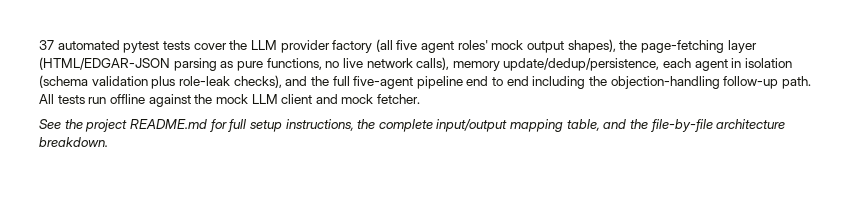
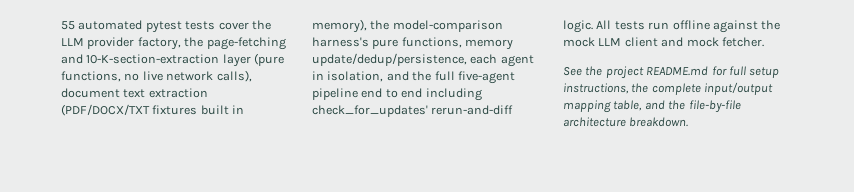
- 37 automated pytest tests cover the LLM provider factory (all five agent roles' mock output shapes), the page-fetching layer (HTML/EDGAR-JSON parsing as pure functions, no live network calls), memory update/dedup/persistence, each agent in isolation (schema validation plus role-leak checks), and the full five-agent pipeline end to end including the objection-handling follow-up path.
+ 55 automated pytest tests cover the LLM provider factory, the page-fetching and 10-K-section-extraction layer (pure functions, no live network calls), document text extraction (PDF/DOCX/TXT fixtures built in memory), the model-comparison harness's pure functions, memory update/dedup/persistence, each agent in isolation, and the full five-agent pipeline end to end including check_for_updates' rerun-and-diff logic.

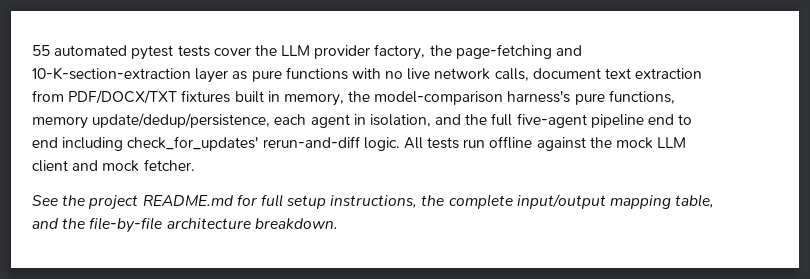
- 55 automated pytest tests cover the LLM provider factory, the page-fetching and 10-K-section-extraction layer (pure functions, no live network calls), document text extraction (PDF/DOCX/TXT fixtures built in memory), the model-comparison harness's pure functions, memory update/dedup/persistence, each agent in isolation, and the full five-agent pipeline end to end including check_for_updates' rerun-and-diff logic.
+ 55 automated pytest tests cover the LLM provider factory, the page-fetching and 10-K-section-extraction layer as pure functions with no live network calls, document text extraction from PDF/DOCX/TXT fixtures built in memory, the model-comparison harness's pure functions, memory update/dedup/persistence, each agent in isolation, and the full five-agent pipeline end to end including check_for_updates' rerun-and-diff logic.

